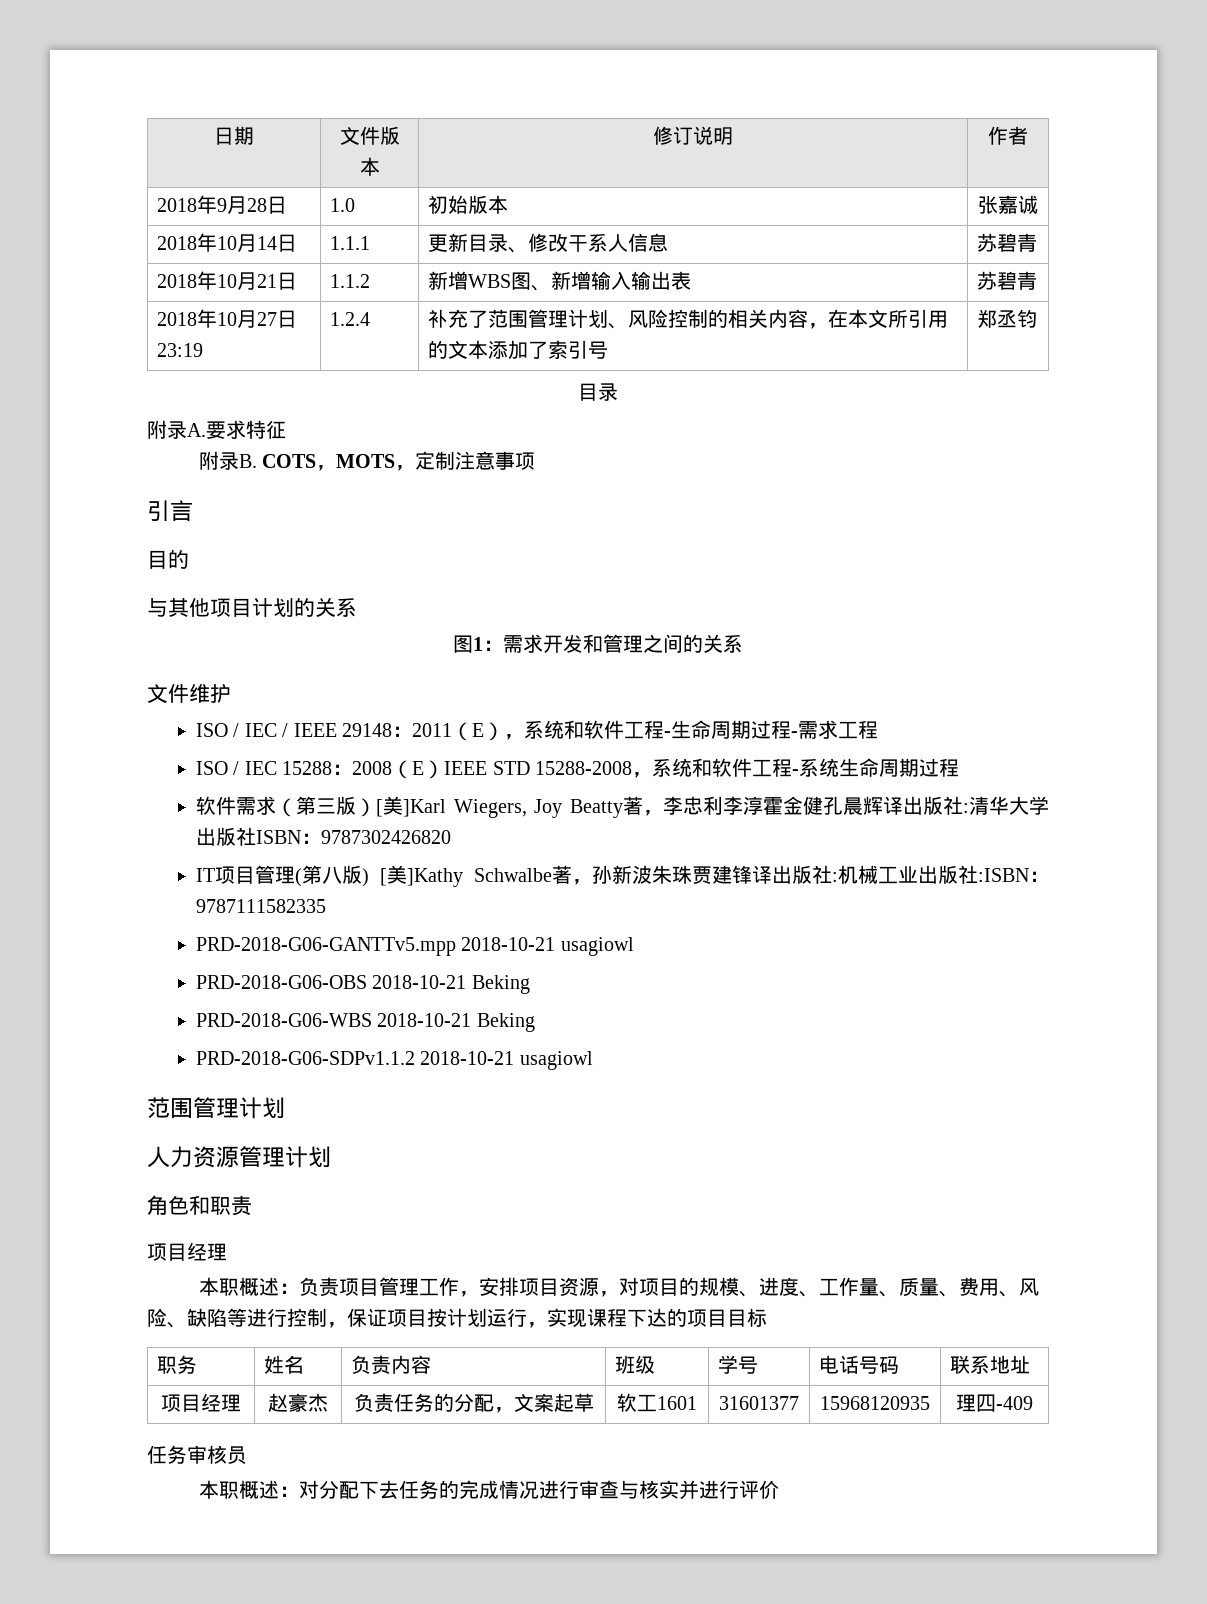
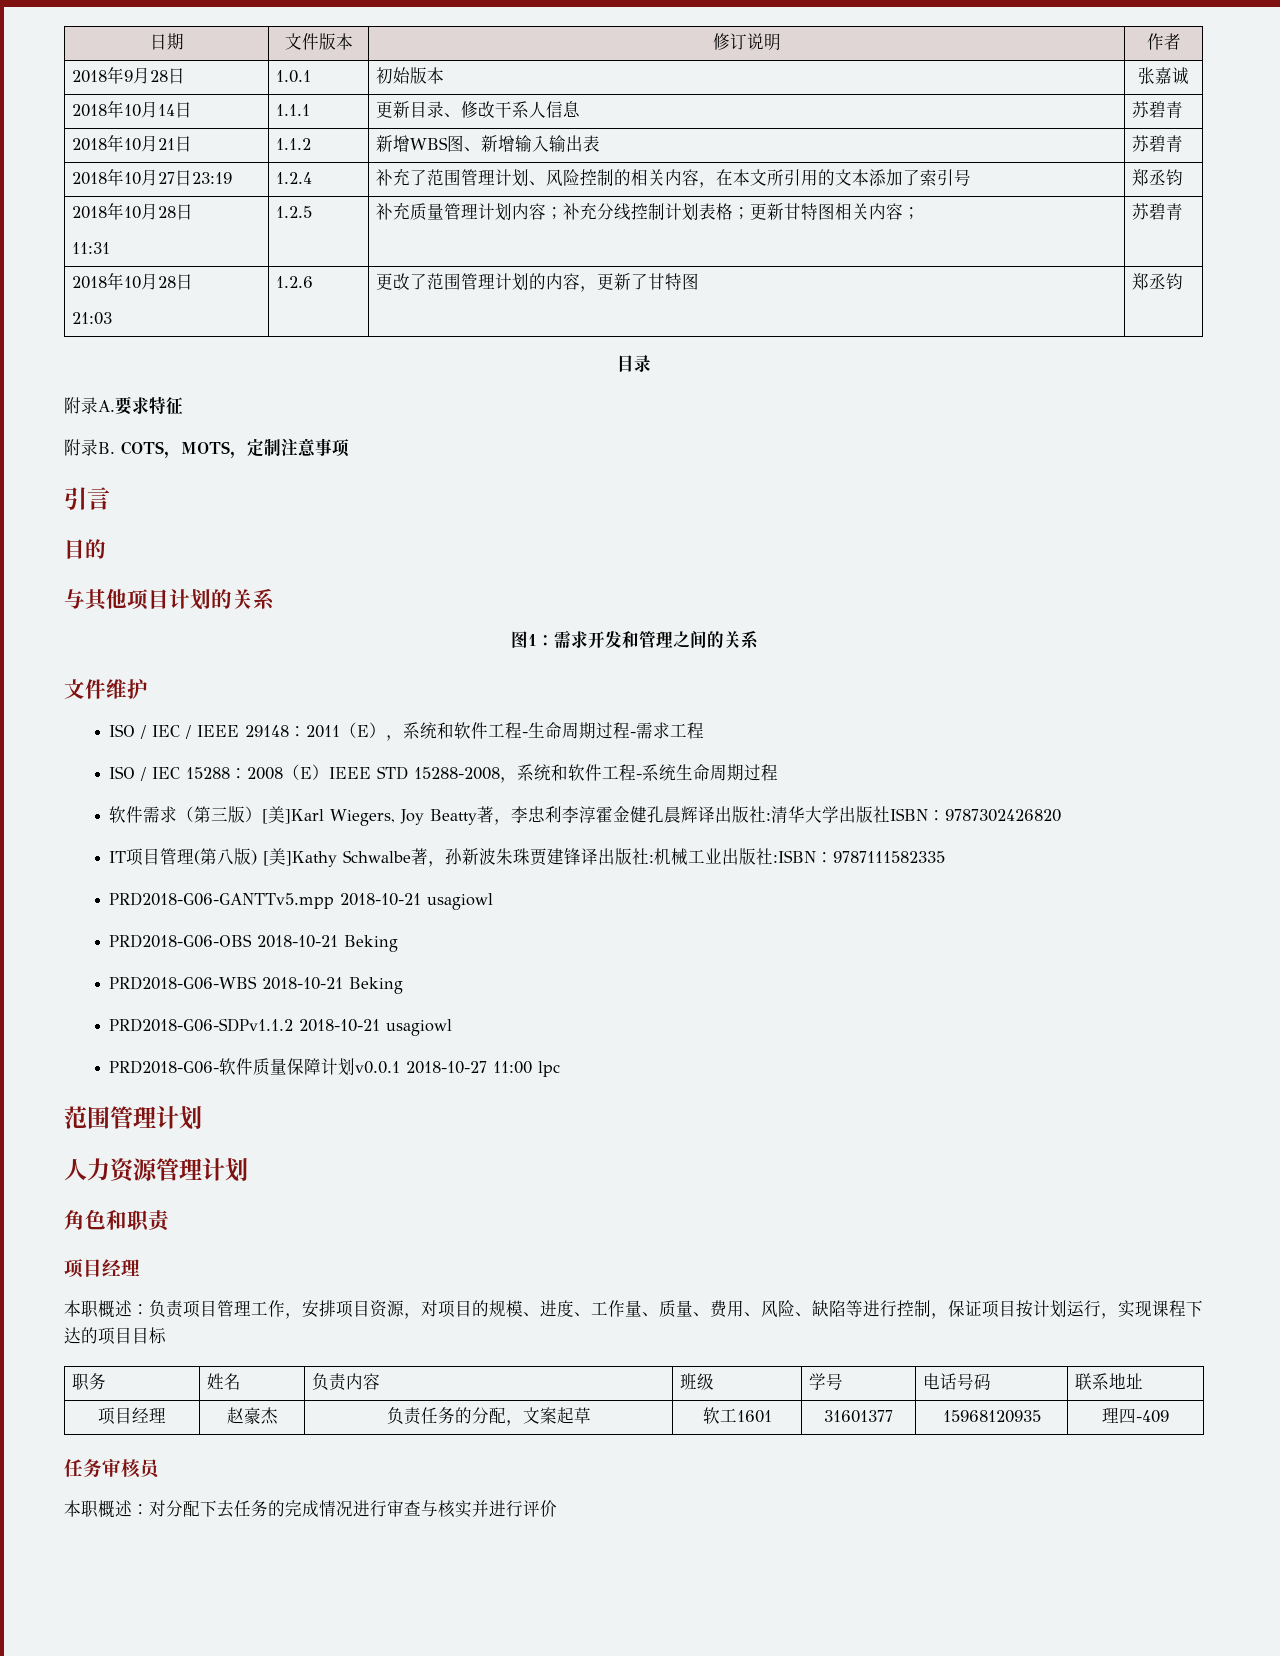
- 2018年9月28日 | 1.0 | 初始版本 | 张嘉诚
+ 2018年9月28日 | 1.0.1 | 初始版本 | 张嘉诚
  2018年10月27日23:19 | 1.2.4 | 补充了范围管理计划、风险控制的相关内容，在本文所引用的文本添加了索引号 | 郑丞钧
+ 2018年10月28日
+ 11:31 | 1.2.5 | 补充质量管理计划内容；补充分线控制计划表格；更新甘特图相关内容； | 苏碧青
+ 2018年10月28日
+ 21:03 | 1.2.6 | 更改了范围管理计划的内容，更新了甘特图 | 郑丞钧
- PRD-2018-G06-GANTTv5.mpp 2018-10-21 usagiowl
- PRD-2018-G06-OBS 2018-10-21 Beking
- PRD-2018-G06-WBS 2018-10-21 Beking
- PRD-2018-G06-SDPv1.1.2 2018-10-21 usagiowl
+ PRD2018-G06-GANTTv5.mpp 2018-10-21 usagiowl
+ PRD2018-G06-OBS 2018-10-21 Beking
+ PRD2018-G06-WBS 2018-10-21 Beking
+ PRD2018-G06-SDPv1.1.2 2018-10-21 usagiowl
+ PRD2018-G06-软件质量保障计划v0.0.1 2018-10-27 11:00 lpc

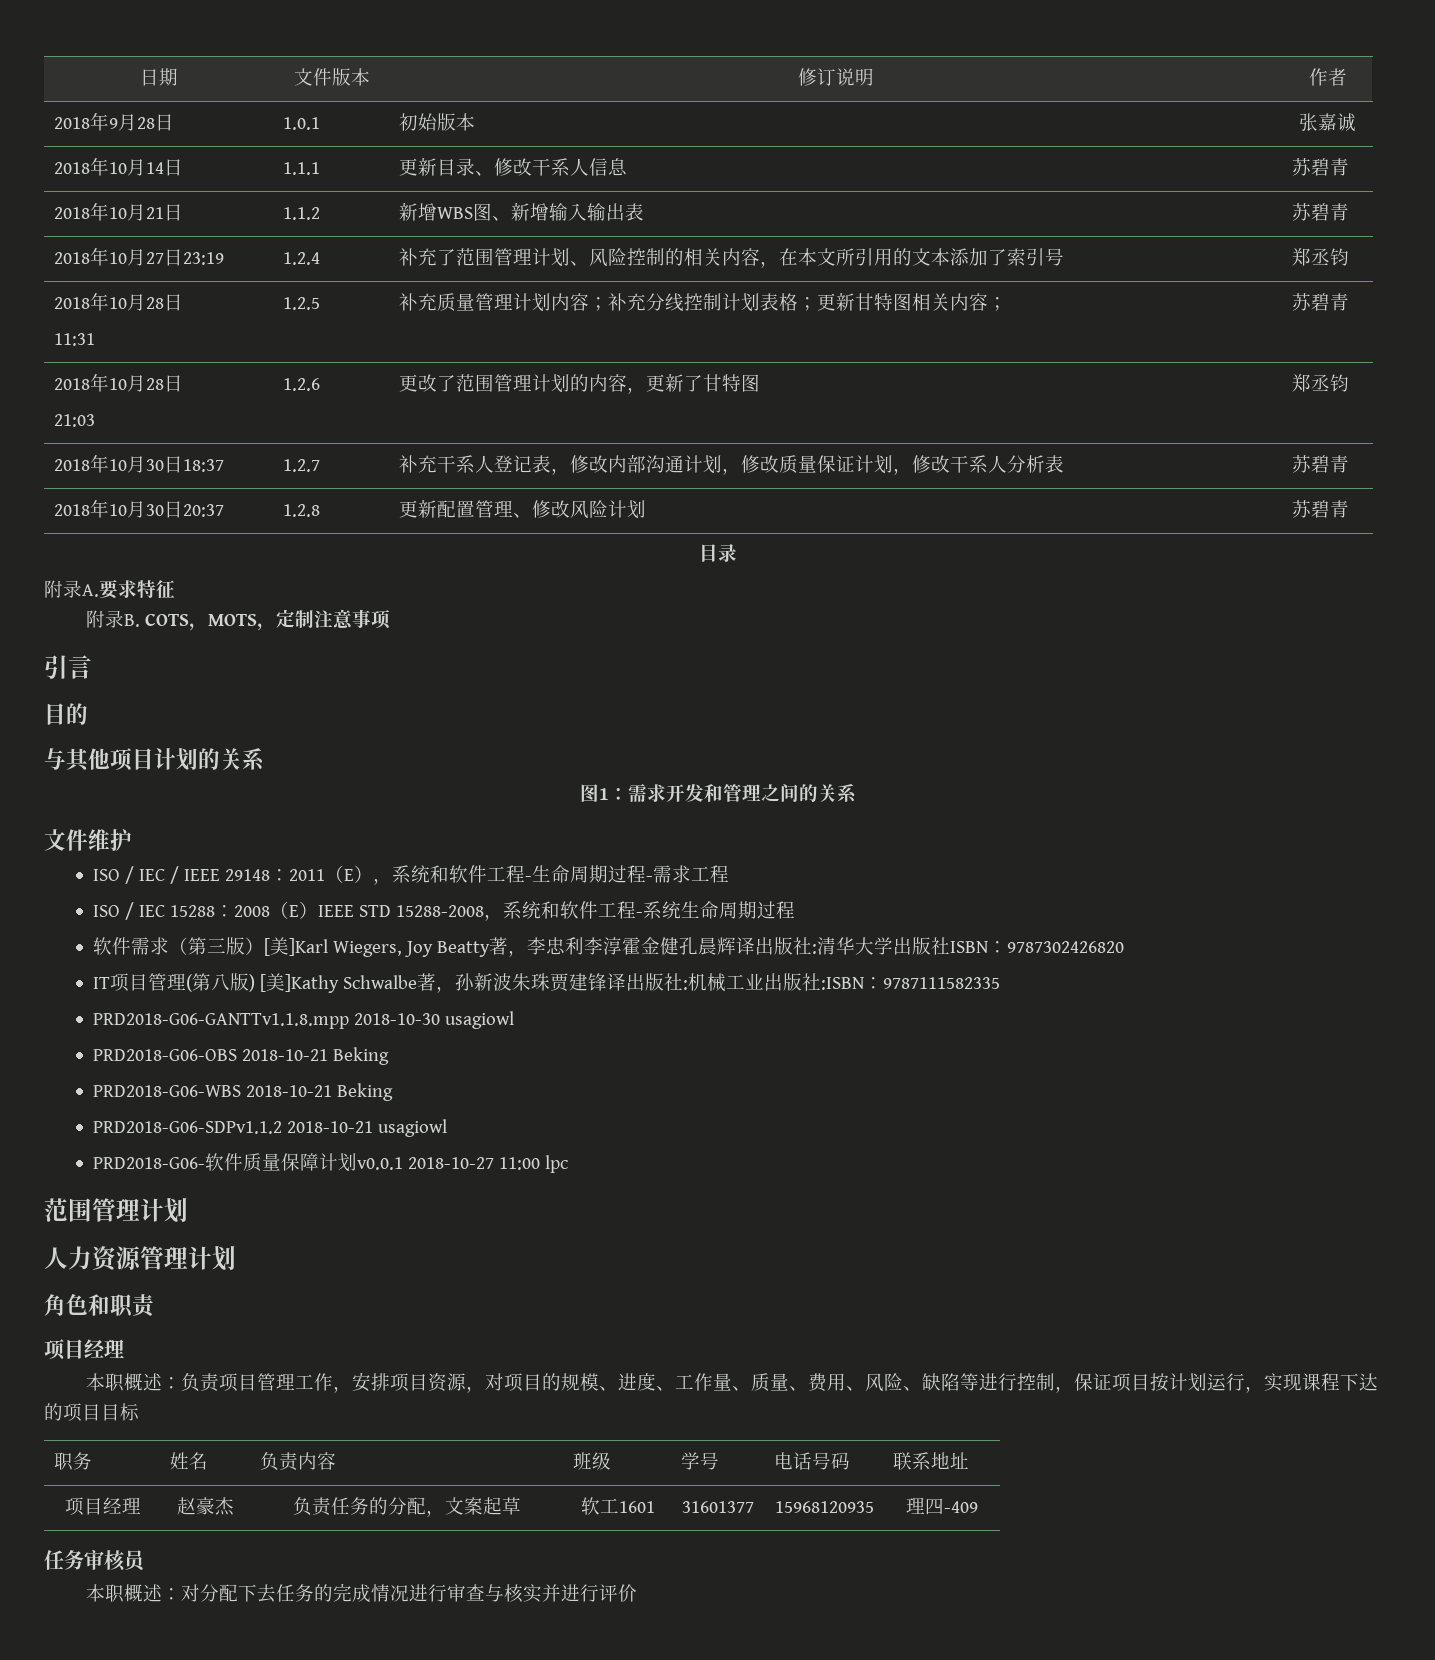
+ 2018年10月30日18:37 | 1.2.7 | 补充干系人登记表，修改内部沟通计划，修改质量保证计划，修改干系人分析表 | 苏碧青
+ 2018年10月30日20:37 | 1.2.8 | 更新配置管理、修改风险计划 | 苏碧青
- PRD2018-G06-GANTTv5.mpp 2018-10-21 usagiowl
+ PRD2018-G06-GANTTv1.1.8.mpp 2018-10-30 usagiowl

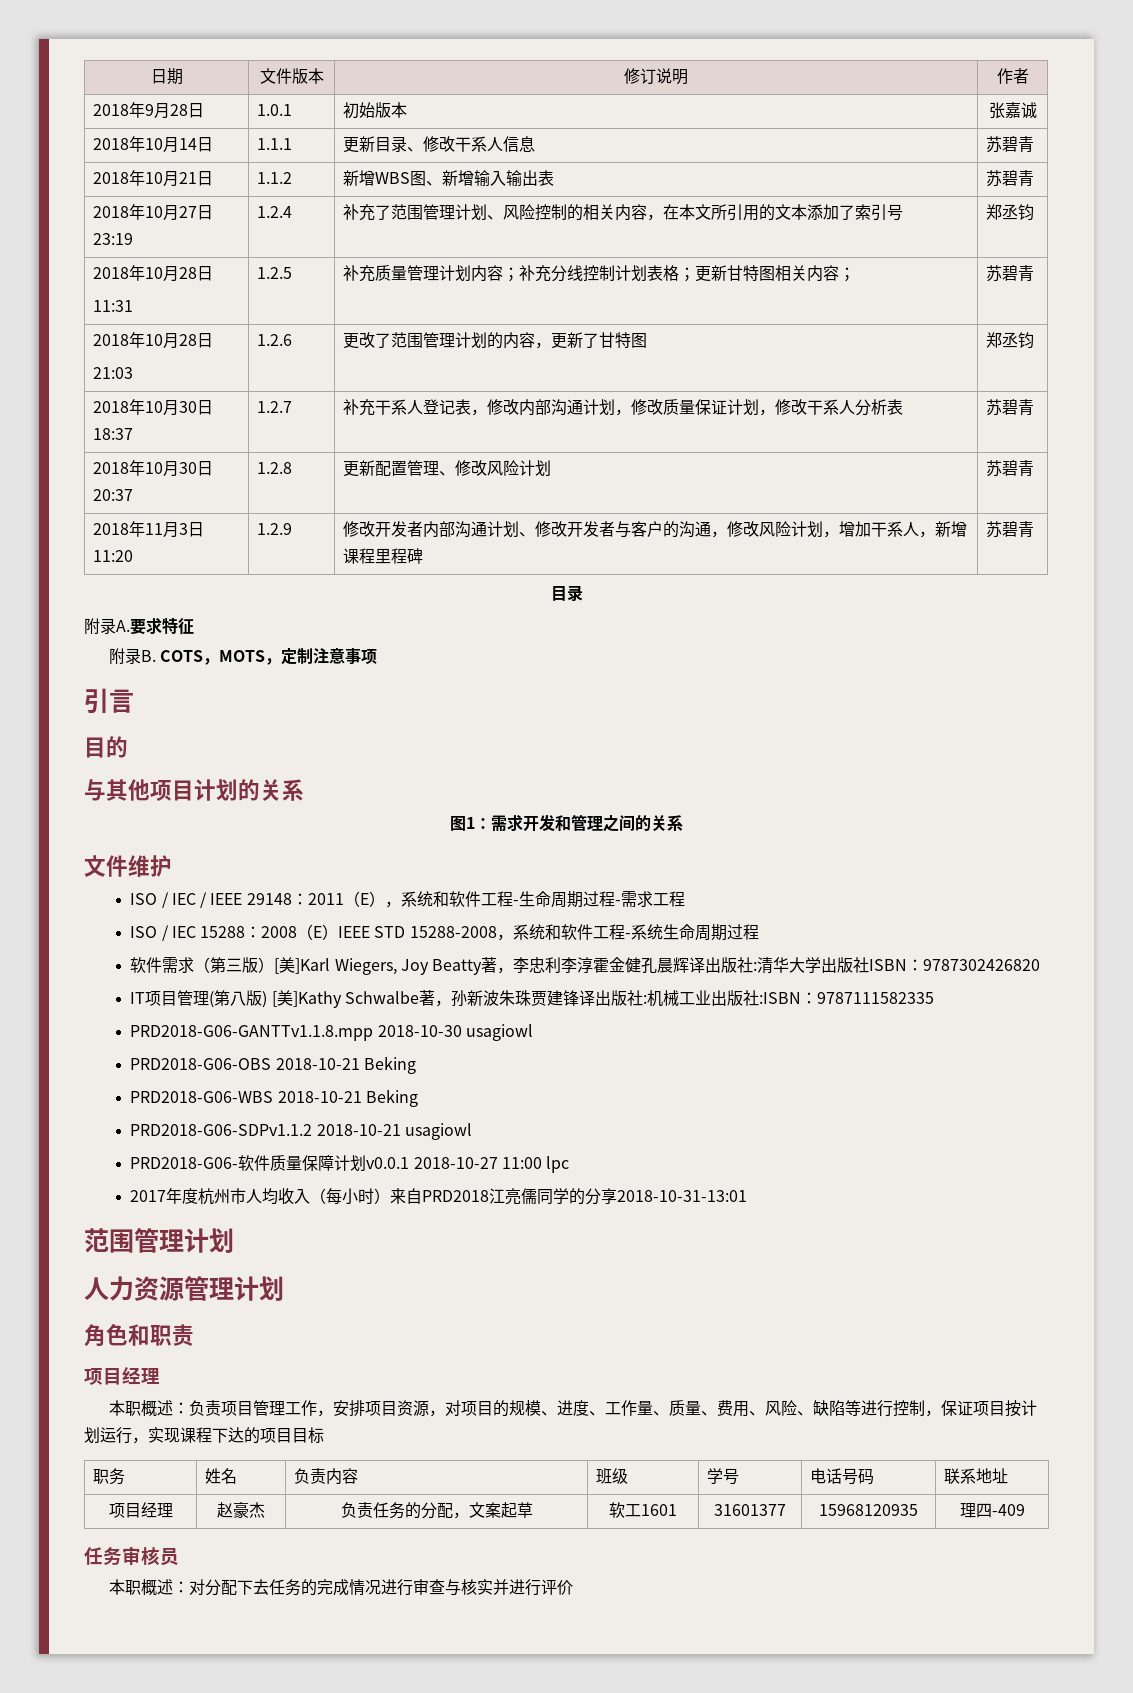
+ 2018年11月3日11:20 | 1.2.9 | 修改开发者内部沟通计划、修改开发者与客户的沟通，修改风险计划，增加干系人，新增课程里程碑 | 苏碧青
+ 2017年度杭州市人均收入（每小时）来自PRD2018江亮儒同学的分享2018-10-31-13:01

